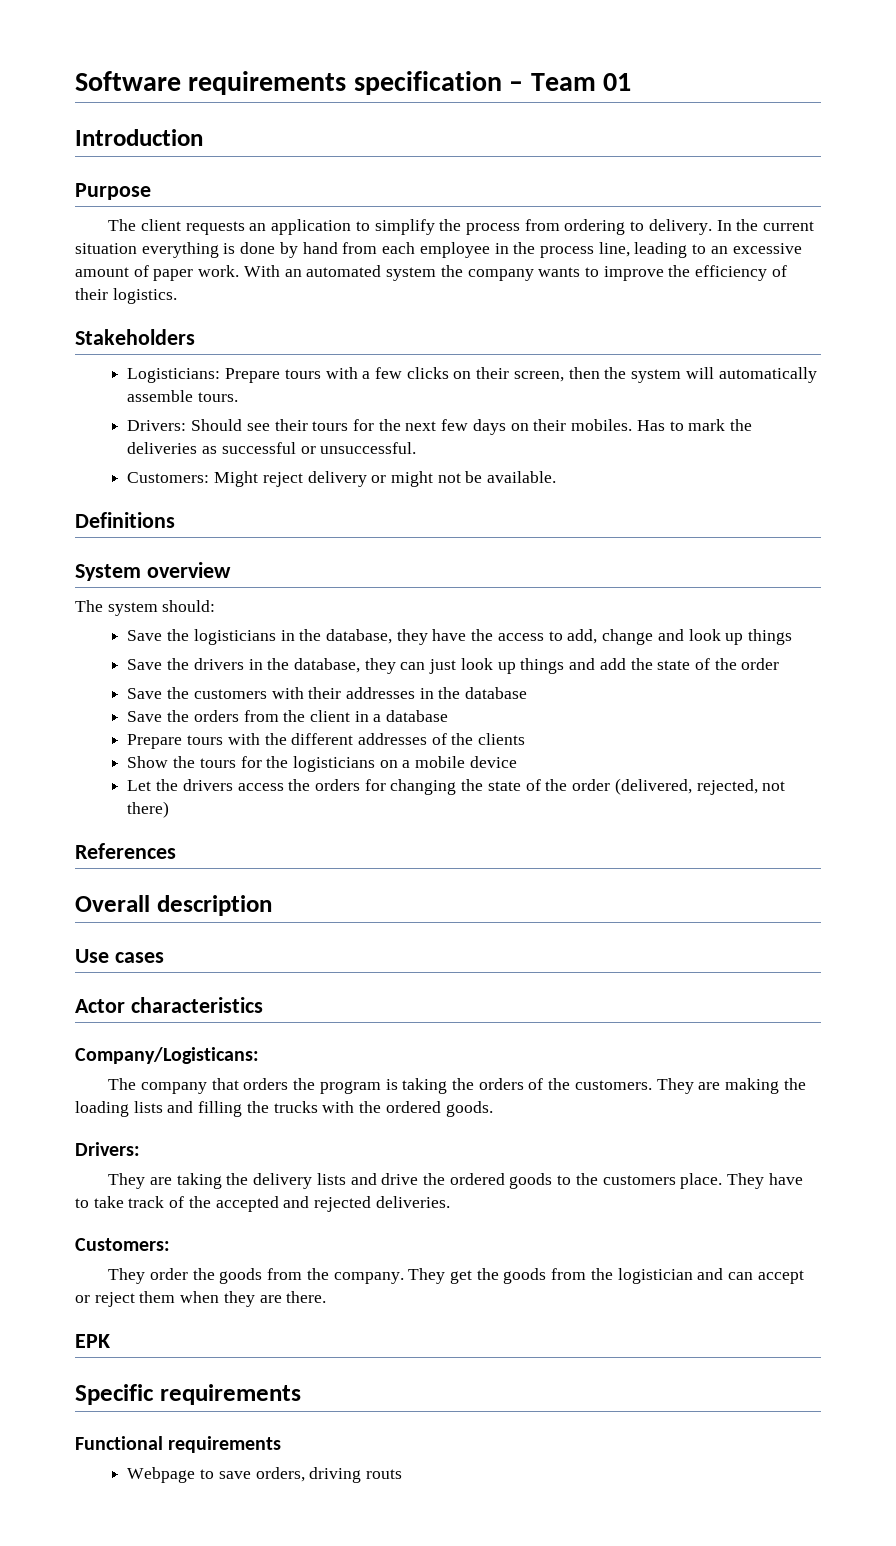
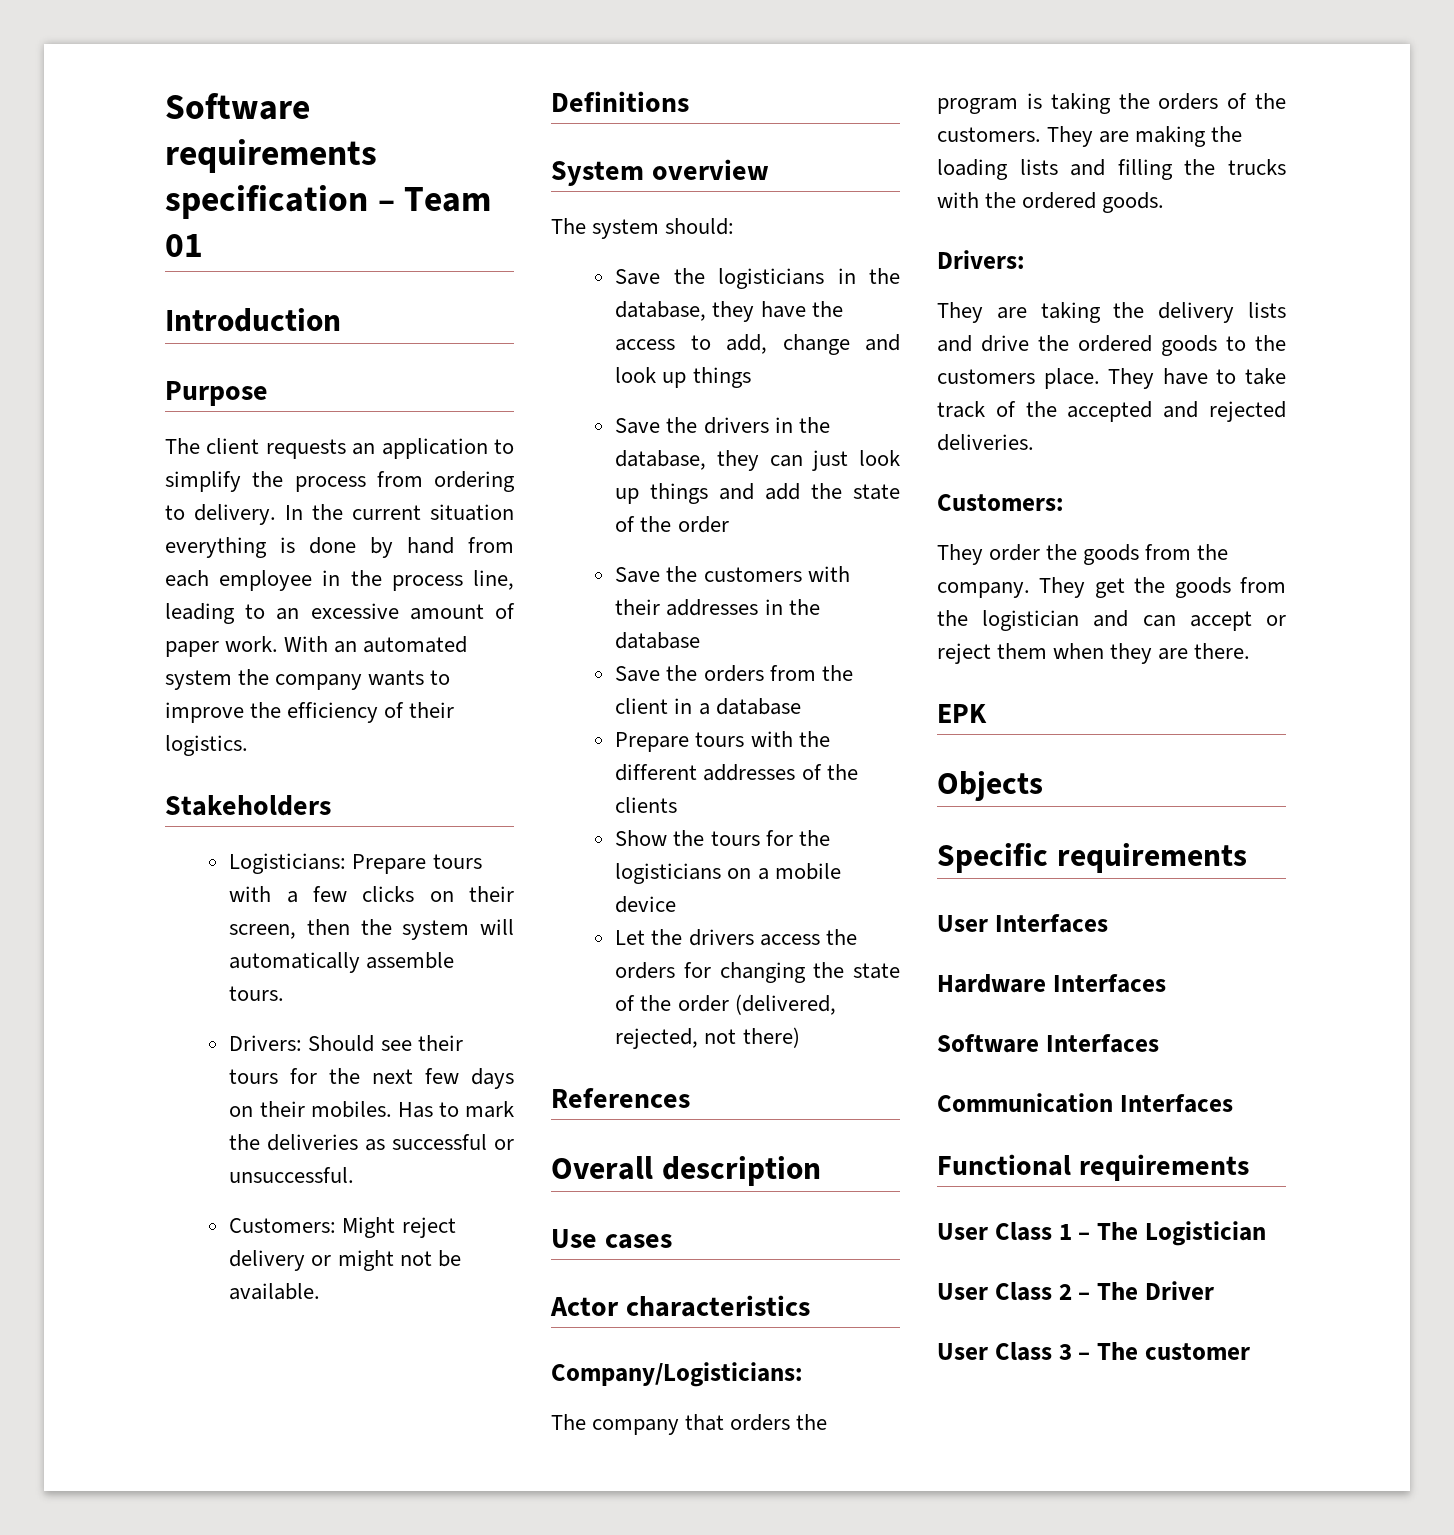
- Company/Logisticans:
+ Company/Logisticians:
+ Objects
+ User Interfaces
+ Hardware Interfaces
+ Software Interfaces
+ Communication Interfaces
  Functional requirements
- Webpage to save orders, driving routs
+ User Class 1 – The Logistician
+ User Class 2 – The Driver
+ User Class 3 – The customer

